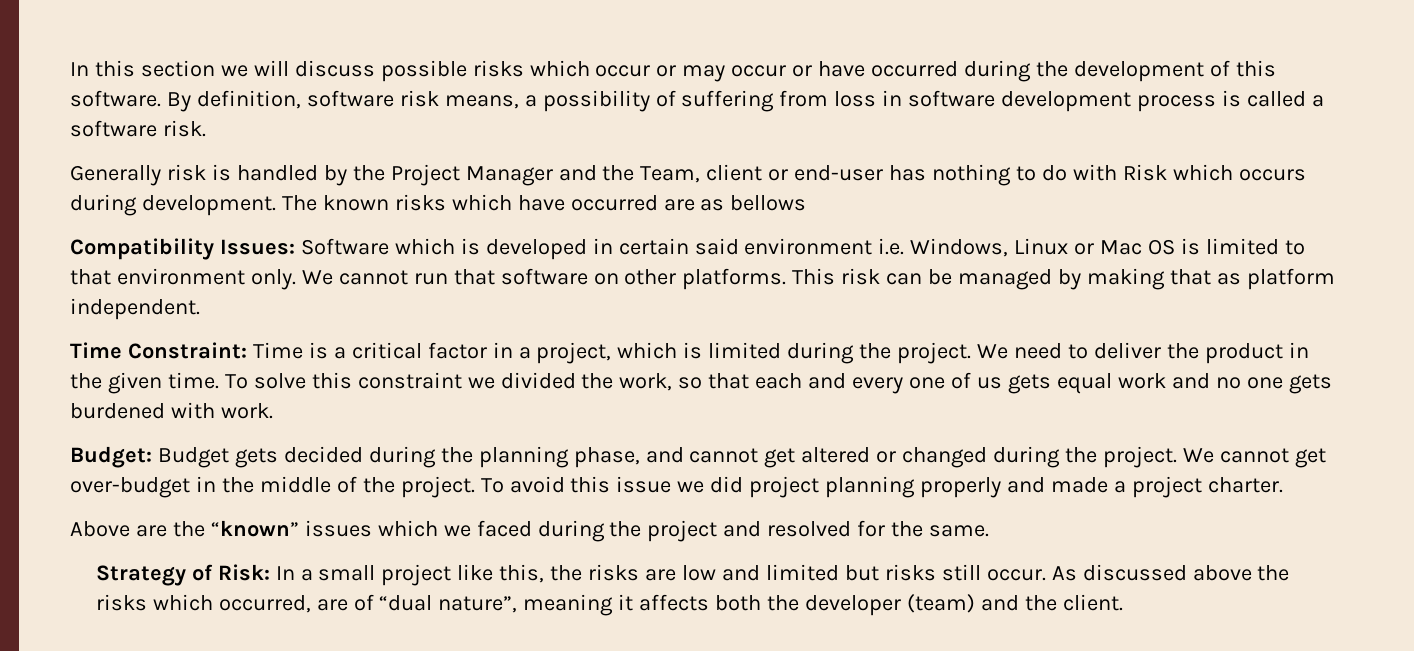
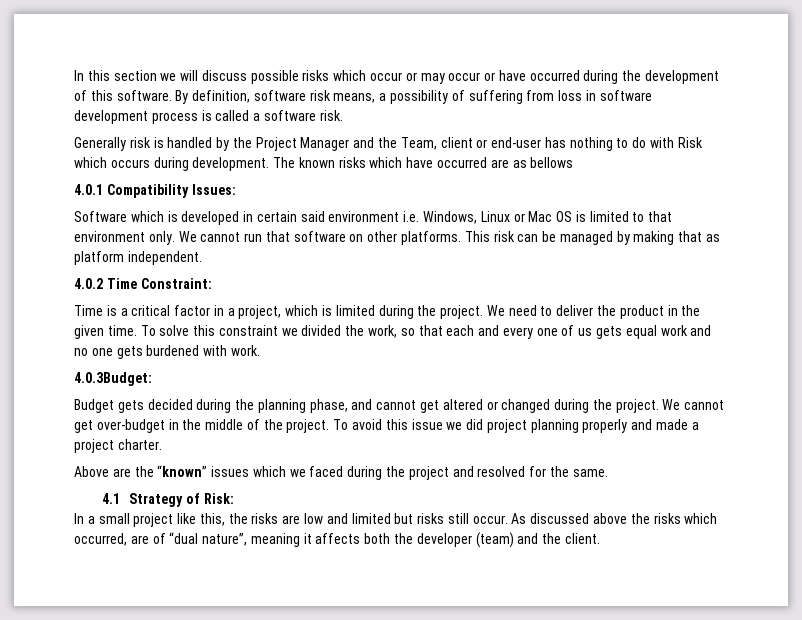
- Compatibility Issues: Software which is developed in certain said environment i.e. Windows, Linux or Mac OS is limited to that environment only.
+ 4.0.1 Compatibility Issues:
+ Software which is developed in certain said environment i.e. Windows, Linux or Mac OS is limited to that environment only.
- Time Constraint: Time is a critical factor in a project, which is limited during the project.
+ 4.0.2 Time Constraint:
+ Time is a critical factor in a project, which is limited during the project.
- Budget: Budget gets decided during the planning phase, and cannot get altered or changed during the project.
+ 4.0.3Budget:
+ Budget gets decided during the planning phase, and cannot get altered or changed during the project.
- Strategy of Risk: In a small project like this, the risks are low and limited but risks still occur.
+ 4.1 Strategy of Risk:
+ In a small project like this, the risks are low and limited but risks still occur.

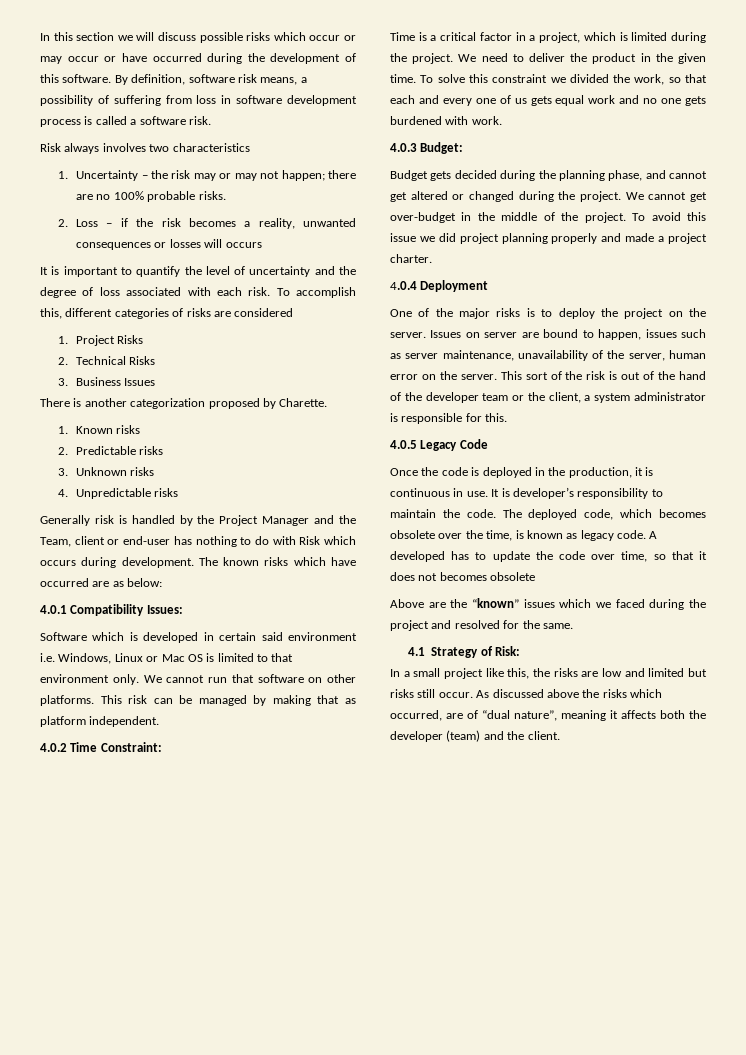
+ Risk always involves two characteristics
+ 1. Uncertainty – the risk may or may not happen; there are no 100% probable risks.
+ 2. Loss – if the risk becomes a reality, unwanted consequences or losses will occurs
+ It is important to quantify the level of uncertainty and the degree of loss associated with each risk. To accomplish this, different categories of risks are considered
+ 1. Project Risks
+ 2. Technical Risks
+ 3. Business Issues
+ There is another categorization proposed by Charette.
+ 1. Known risks
+ 2. Predictable risks
+ 3. Unknown risks
+ 4. Unpredictable risks
- The known risks which have occurred are as bellows
+ The known risks which have occurred are as below:
- 4.0.3Budget:
+ 4.0.3 Budget:
+ 4.0.4 Deployment
+ One of the major risks is to deploy the project on the server. Issues on server are bound to happen, issues such as server maintenance, unavailability of the server, human error on the server. This sort of the risk is out of the hand of the developer team or the client, a system administrator is responsible for this.
+ 4.0.5 Legacy Code
+ Once the code is deployed in the production, it is continuous in use. It is developer’s responsibility to maintain the code. The deployed code, which becomes obsolete over the time, is known as legacy code. A developed has to update the code over time, so that it does not becomes obsolete

